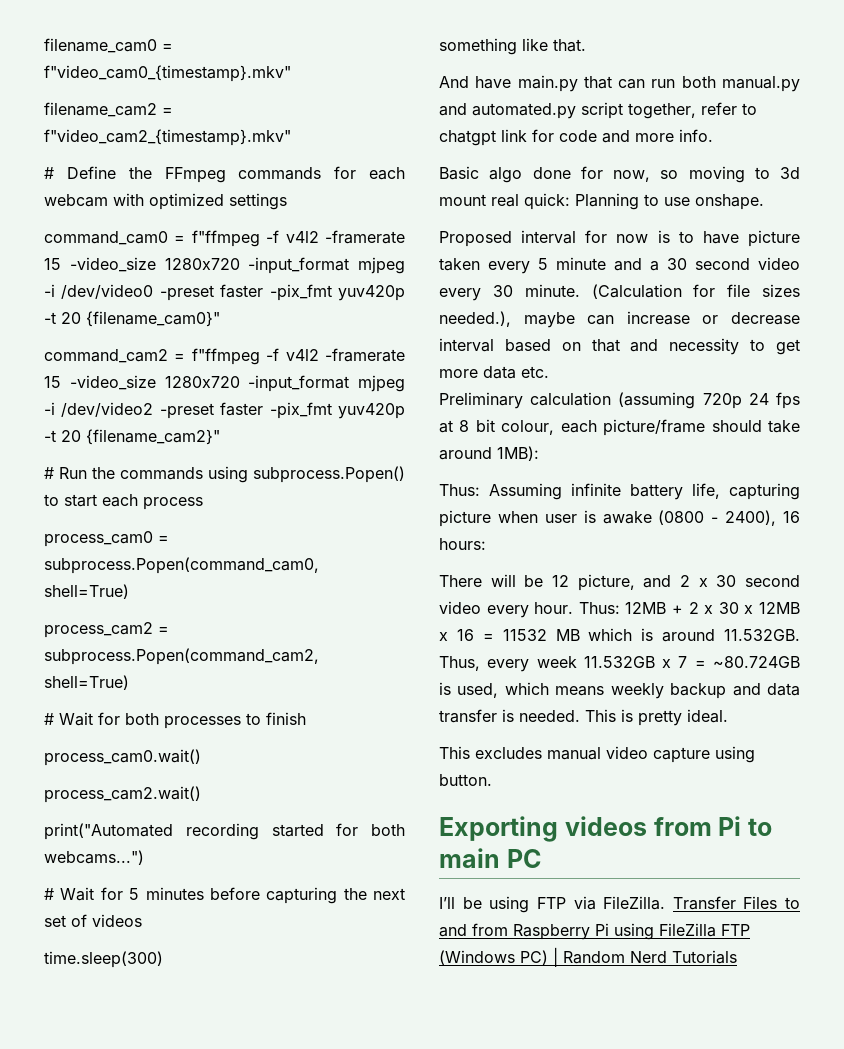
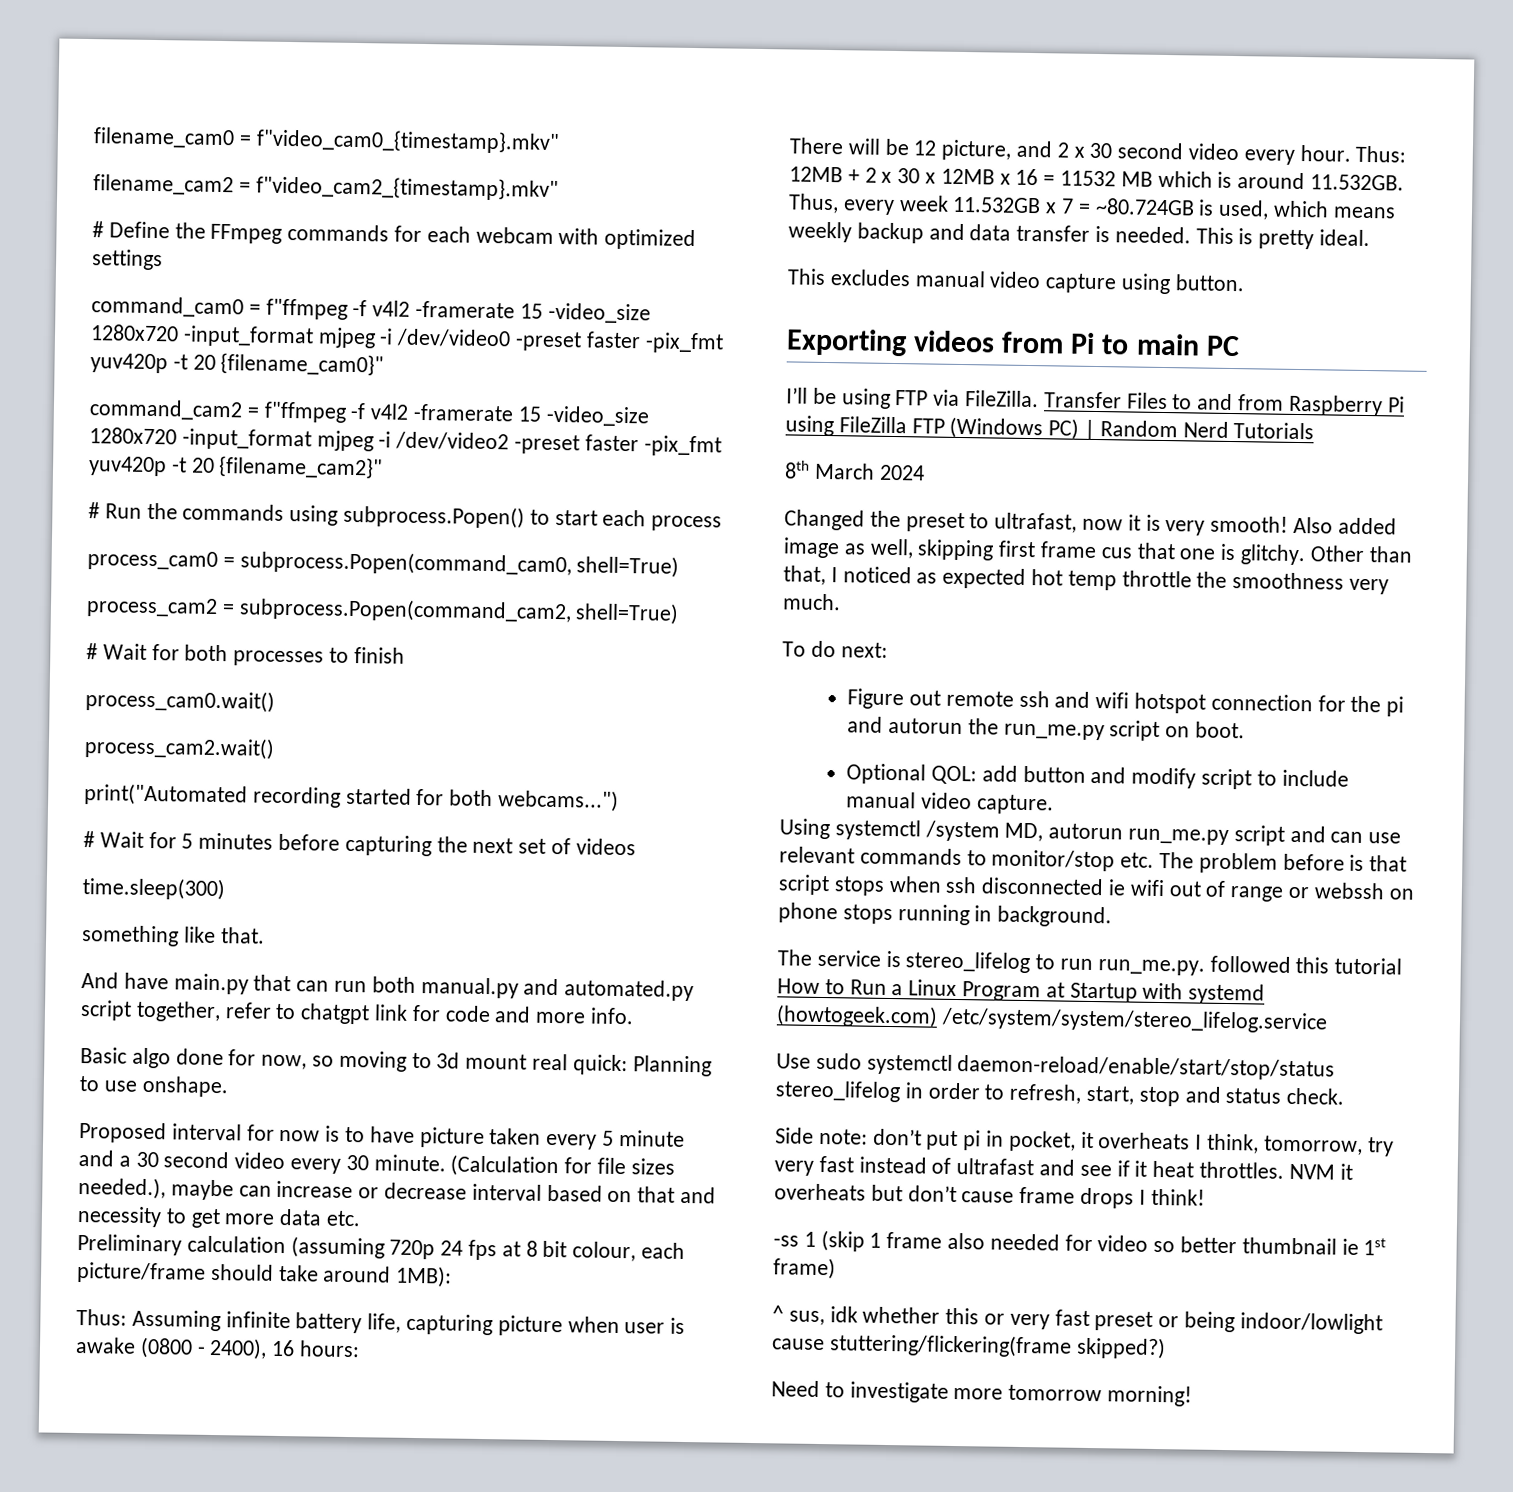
+ 8th March 2024
+ Changed the preset to ultrafast, now it is very smooth! Also added image as well, skipping first frame cus that one is glitchy. Other than that, I noticed as expected hot temp throttle the smoothness very much.
+ To do next:
+ Figure out remote ssh and wifi hotspot connection for the pi and autorun the run_me.py script on boot.
+ Optional QOL: add button and modify script to include manual video capture.
+ Using systemctl /system MD, autorun run_me.py script and can use relevant commands to monitor/stop etc. The problem before is that script stops when ssh disconnected ie wifi out of range or webssh on phone stops running in background.
+ The service is stereo_lifelog to run run_me.py. followed this tutorial How to Run a Linux Program at Startup with systemd (howtogeek.com) /etc/system/system/stereo_lifelog.service
+ Use sudo systemctl daemon-reload/enable/start/stop/status stereo_lifelog in order to refresh, start, stop and status check.
+ Side note: don’t put pi in pocket, it overheats I think, tomorrow, try very fast instead of ultrafast and see if it heat throttles. NVM it overheats but don’t cause frame drops I think!
+ -ss 1 (skip 1 frame also needed for video so better thumbnail ie 1st frame)
+ ^ sus, idk whether this or very fast preset or being indoor/lowlight cause stuttering/flickering(frame skipped?)
+ Need to investigate more tomorrow morning!

